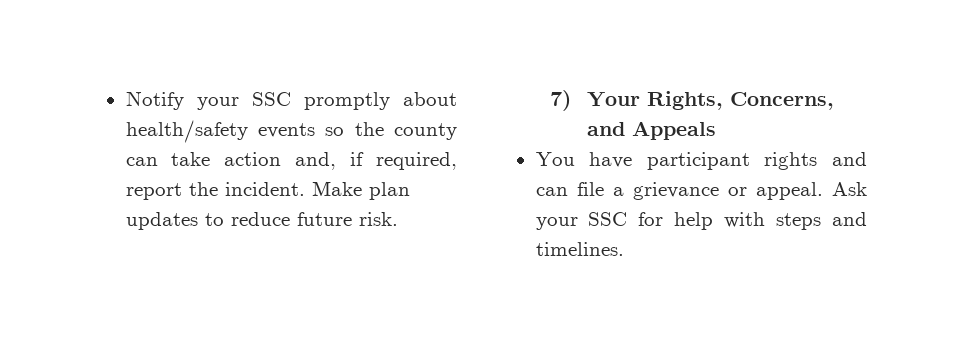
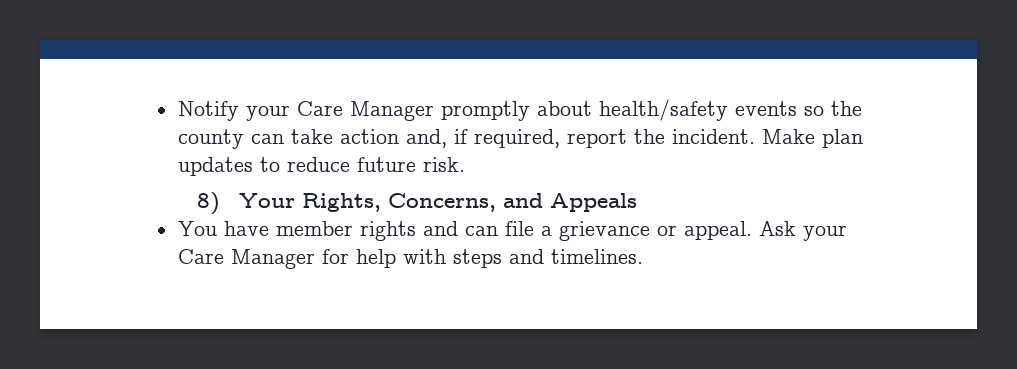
- Notify your SSC promptly about health/safety events so the county can take action and, if required, report the incident.
+ Notify your Care Manager promptly about health/safety events so the county can take action and, if required, report the incident.
- 7) Your Rights, Concerns, and Appeals
+ 8) Your Rights, Concerns, and Appeals
- You have participant rights and can file a grievance or appeal.
+ You have member rights and can file a grievance or appeal.
- Ask your SSC for help with steps and timelines.
+ Ask your Care Manager for help with steps and timelines.

